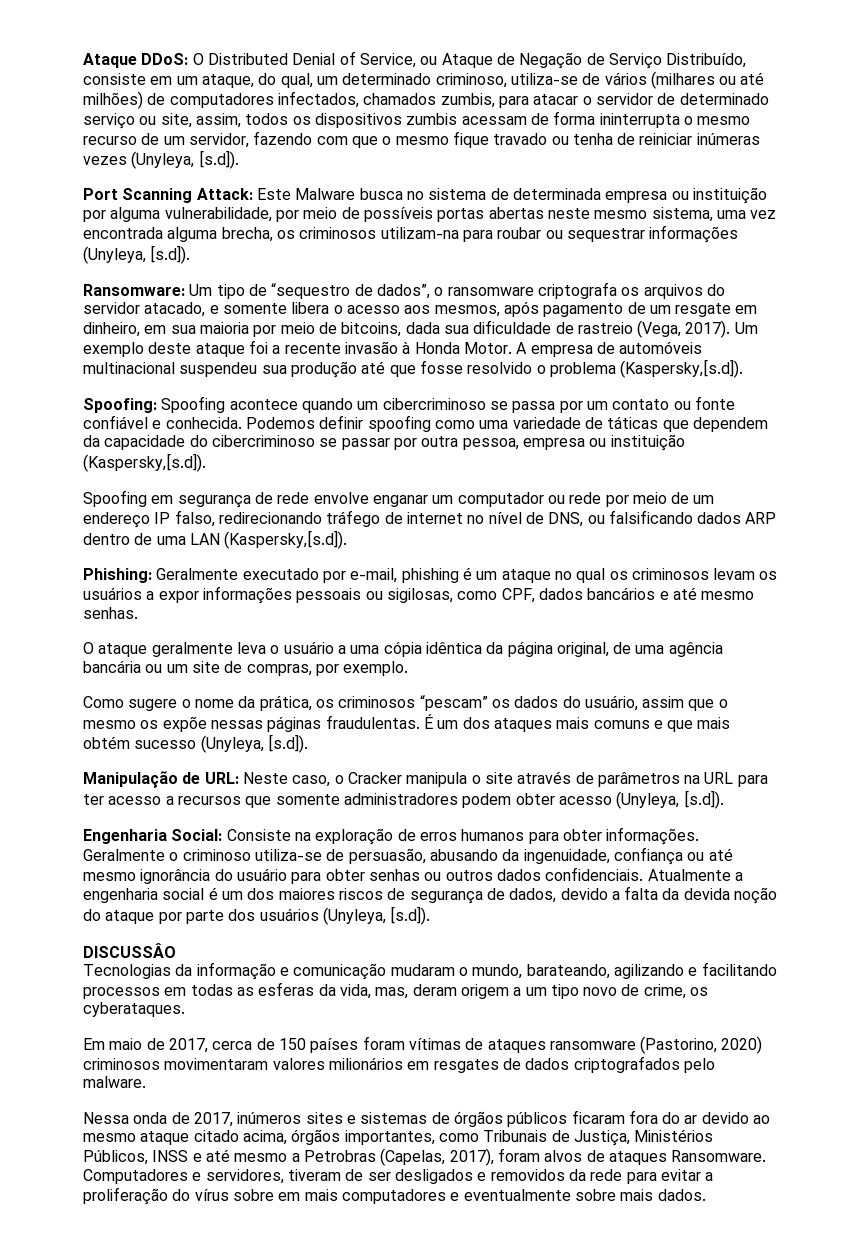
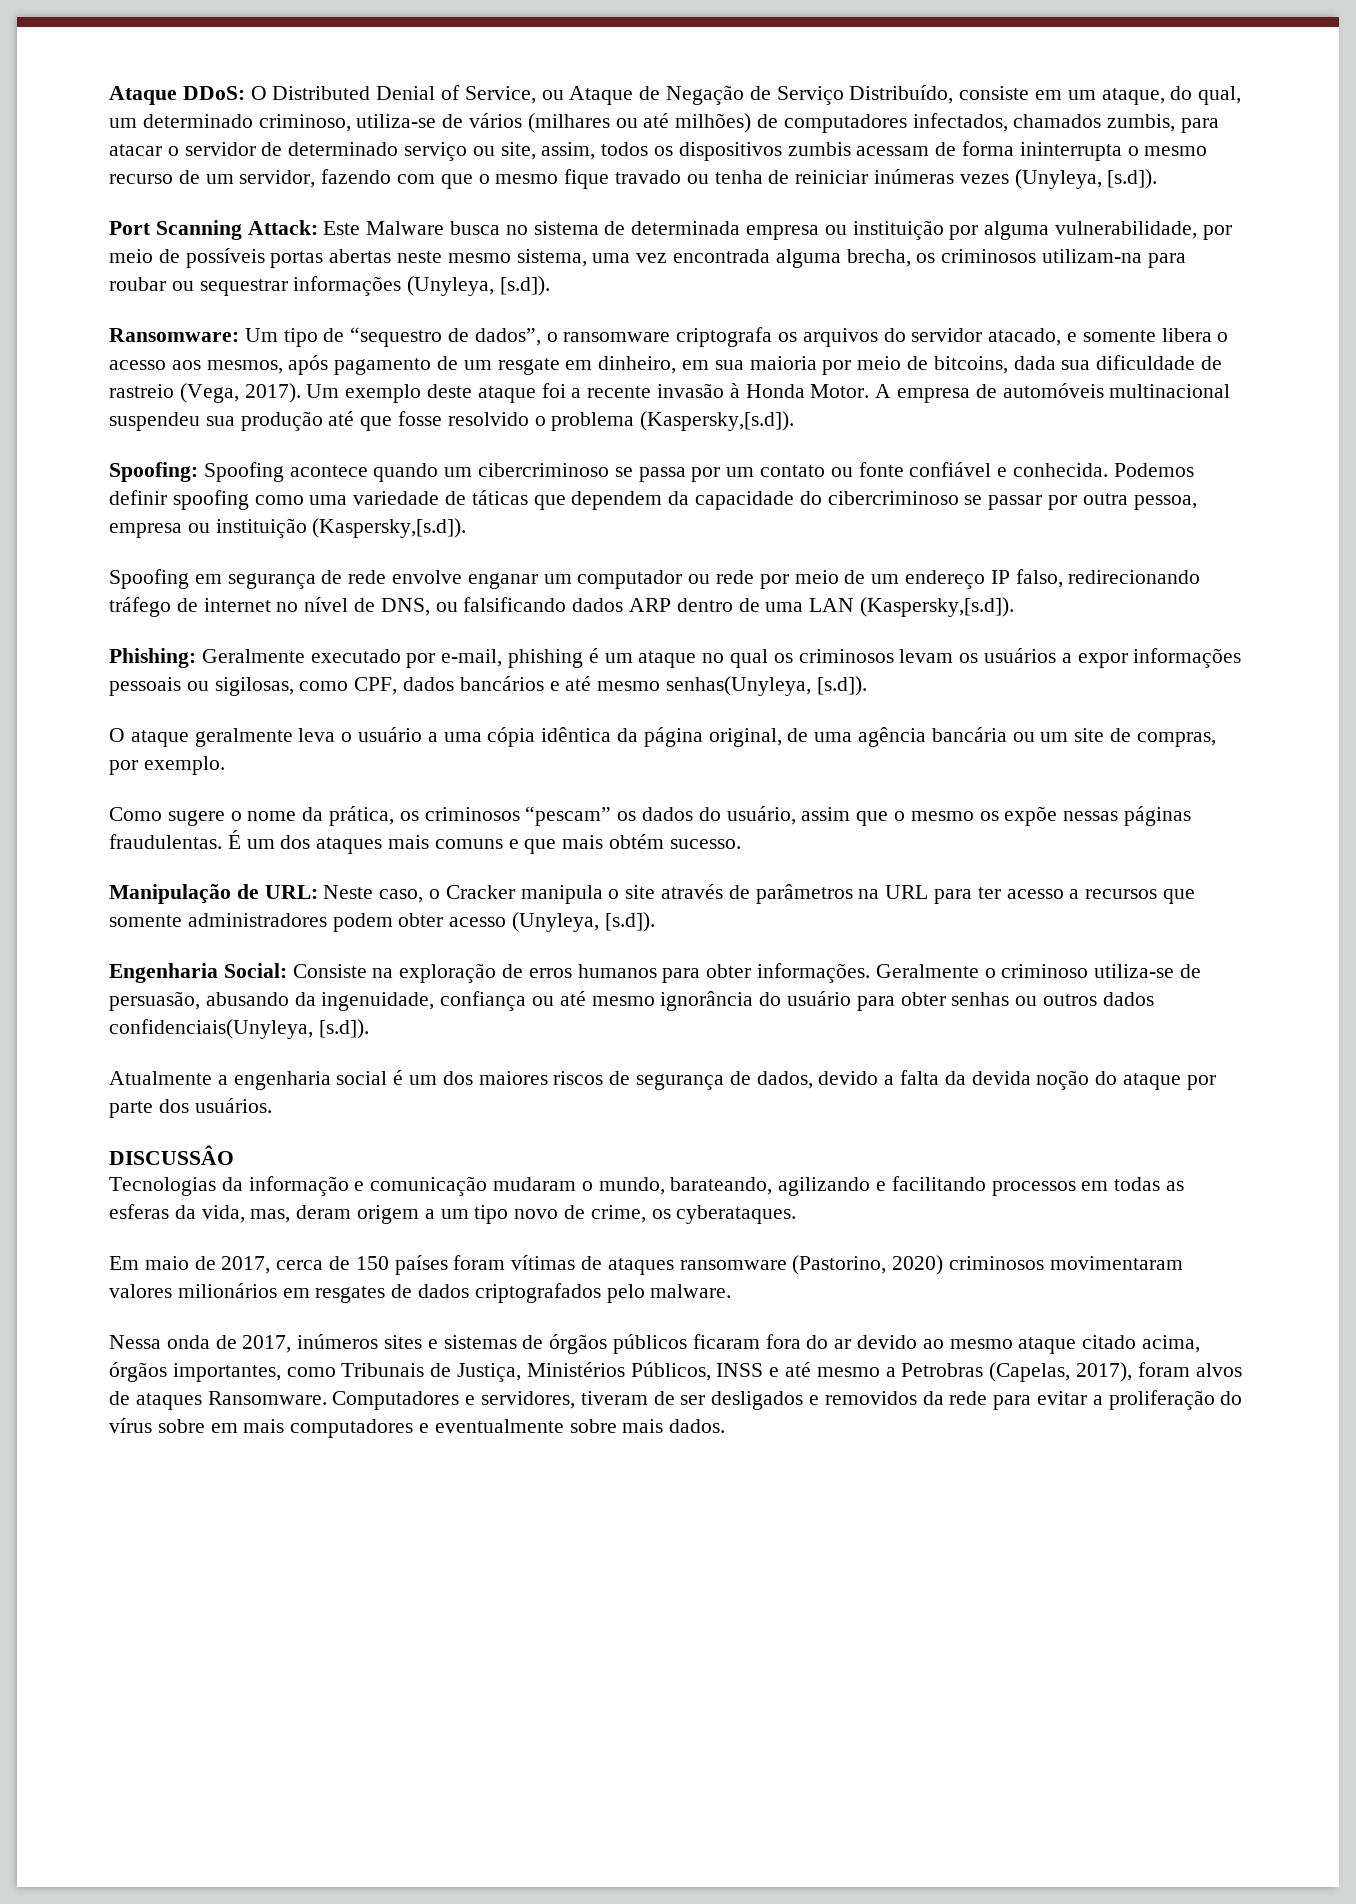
- Phishing: Geralmente executado por e-mail, phishing é um ataque no qual os criminosos levam os usuários a expor informações pessoais ou sigilosas, como CPF, dados bancários e até mesmo senhas.
+ Phishing: Geralmente executado por e-mail, phishing é um ataque no qual os criminosos levam os usuários a expor informações pessoais ou sigilosas, como CPF, dados bancários e até mesmo senhas(Unyleya, [s.d]).
- É um dos ataques mais comuns e que mais obtém sucesso (Unyleya, [s.d]).
+ É um dos ataques mais comuns e que mais obtém sucesso.
- Geralmente o criminoso utiliza-se de persuasão, abusando da ingenuidade, confiança ou até mesmo ignorância do usuário para obter senhas ou outros dados confidenciais. Atualmente a engenharia social é um dos maiores riscos de segurança de dados, devido a falta da devida noção do ataque por parte dos usuários (Unyleya, [s.d]).
+ Geralmente o criminoso utiliza-se de persuasão, abusando da ingenuidade, confiança ou até mesmo ignorância do usuário para obter senhas ou outros dados confidenciais(Unyleya, [s.d]).
+ Atualmente a engenharia social é um dos maiores riscos de segurança de dados, devido a falta da devida noção do ataque por parte dos usuários.

